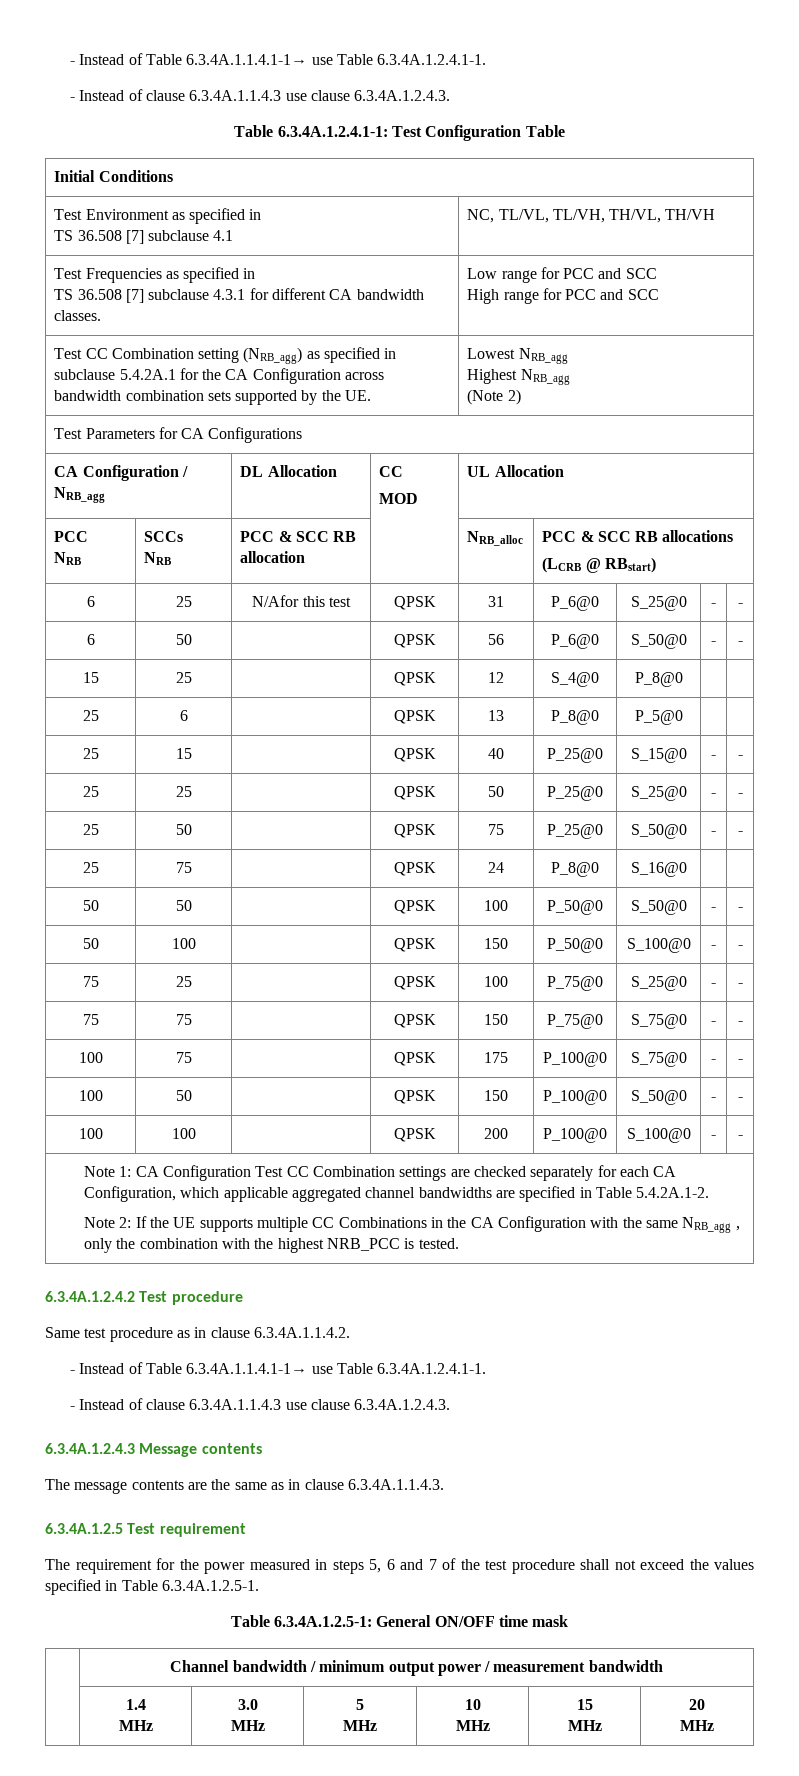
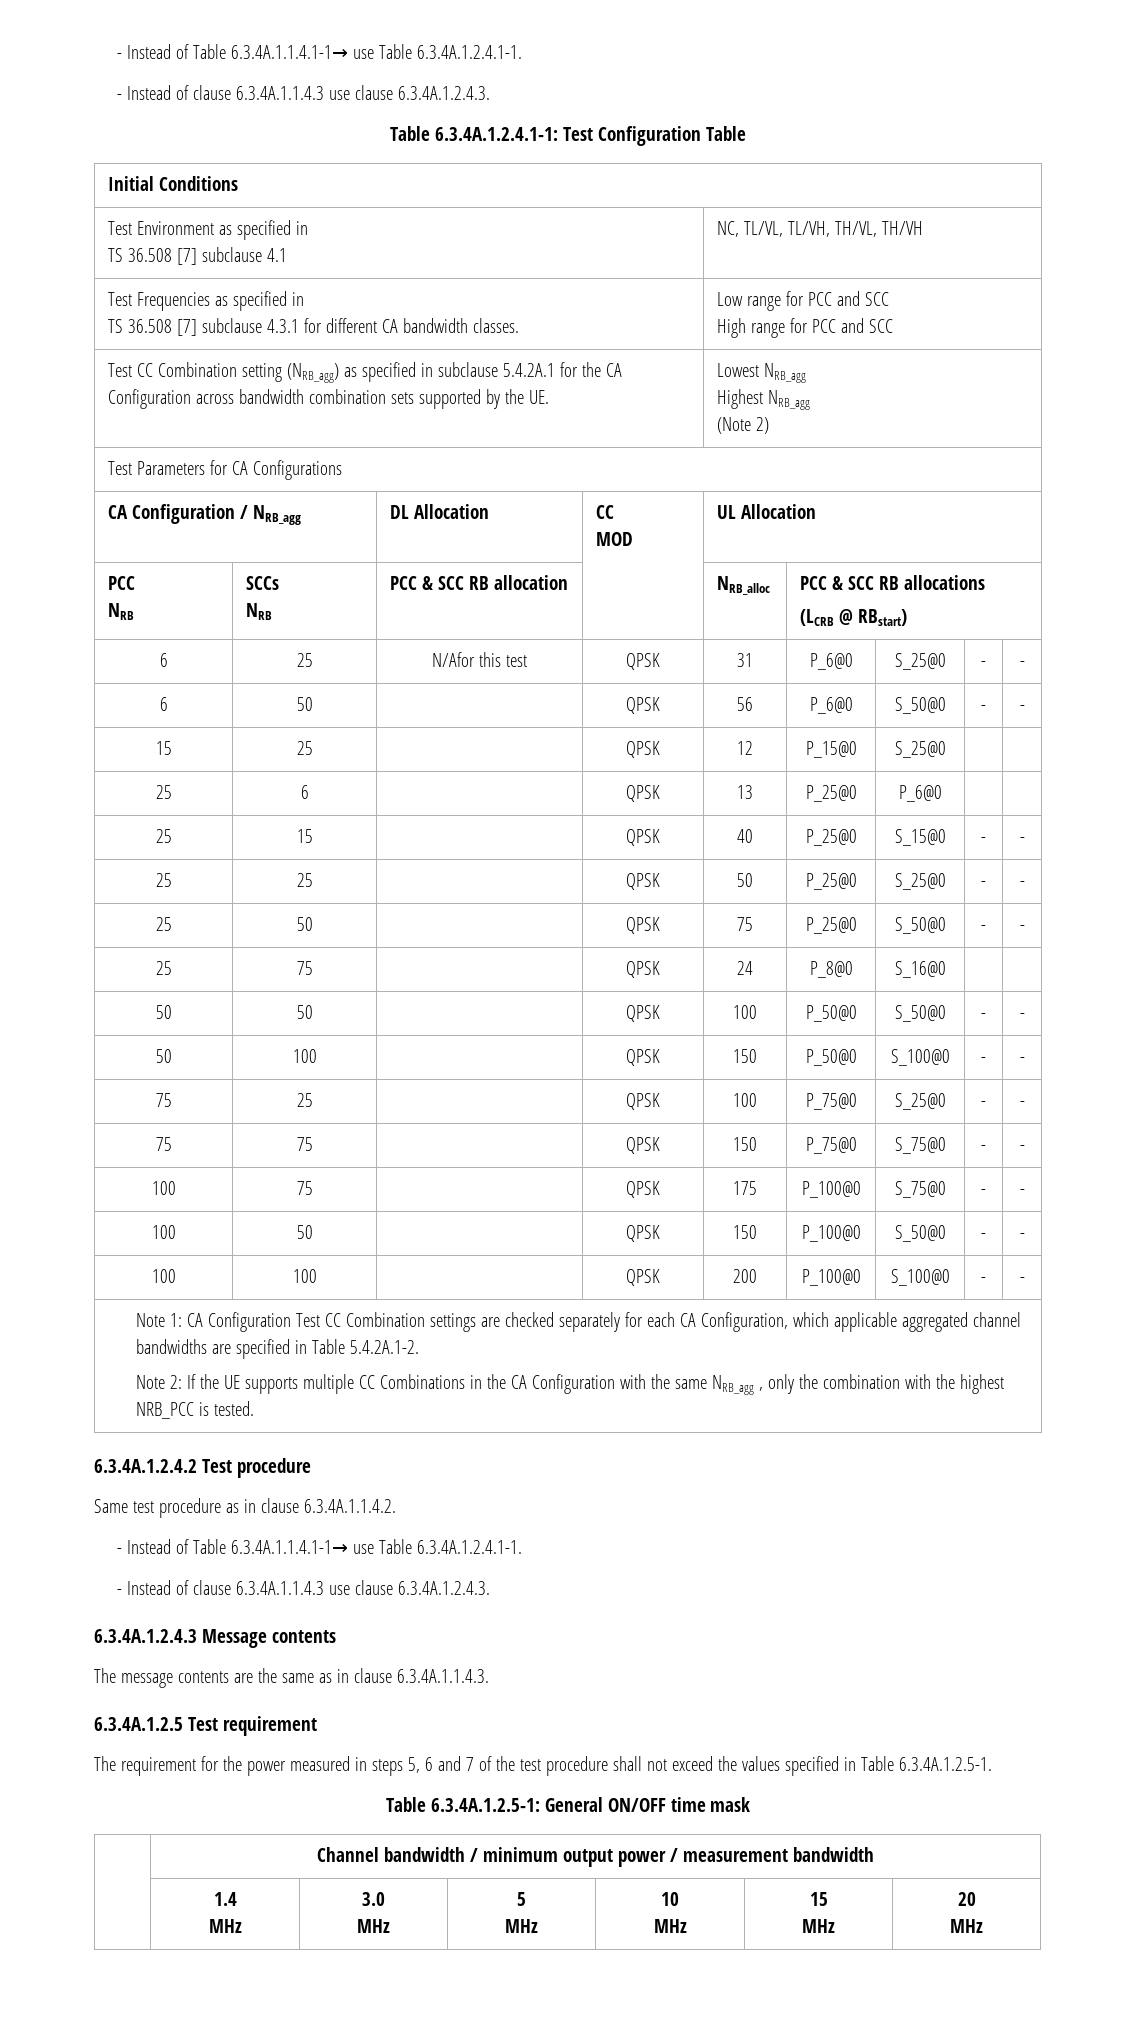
- 15 | 25 | | QPSK | 12 | S_4@0 | P_8@0 | |
+ 15 | 25 | | QPSK | 12 | P_15@0 | S_25@0 | |
- 25 | 6 | | QPSK | 13 | P_8@0 | P_5@0 | |
+ 25 | 6 | | QPSK | 13 | P_25@0 | P_6@0 | |

